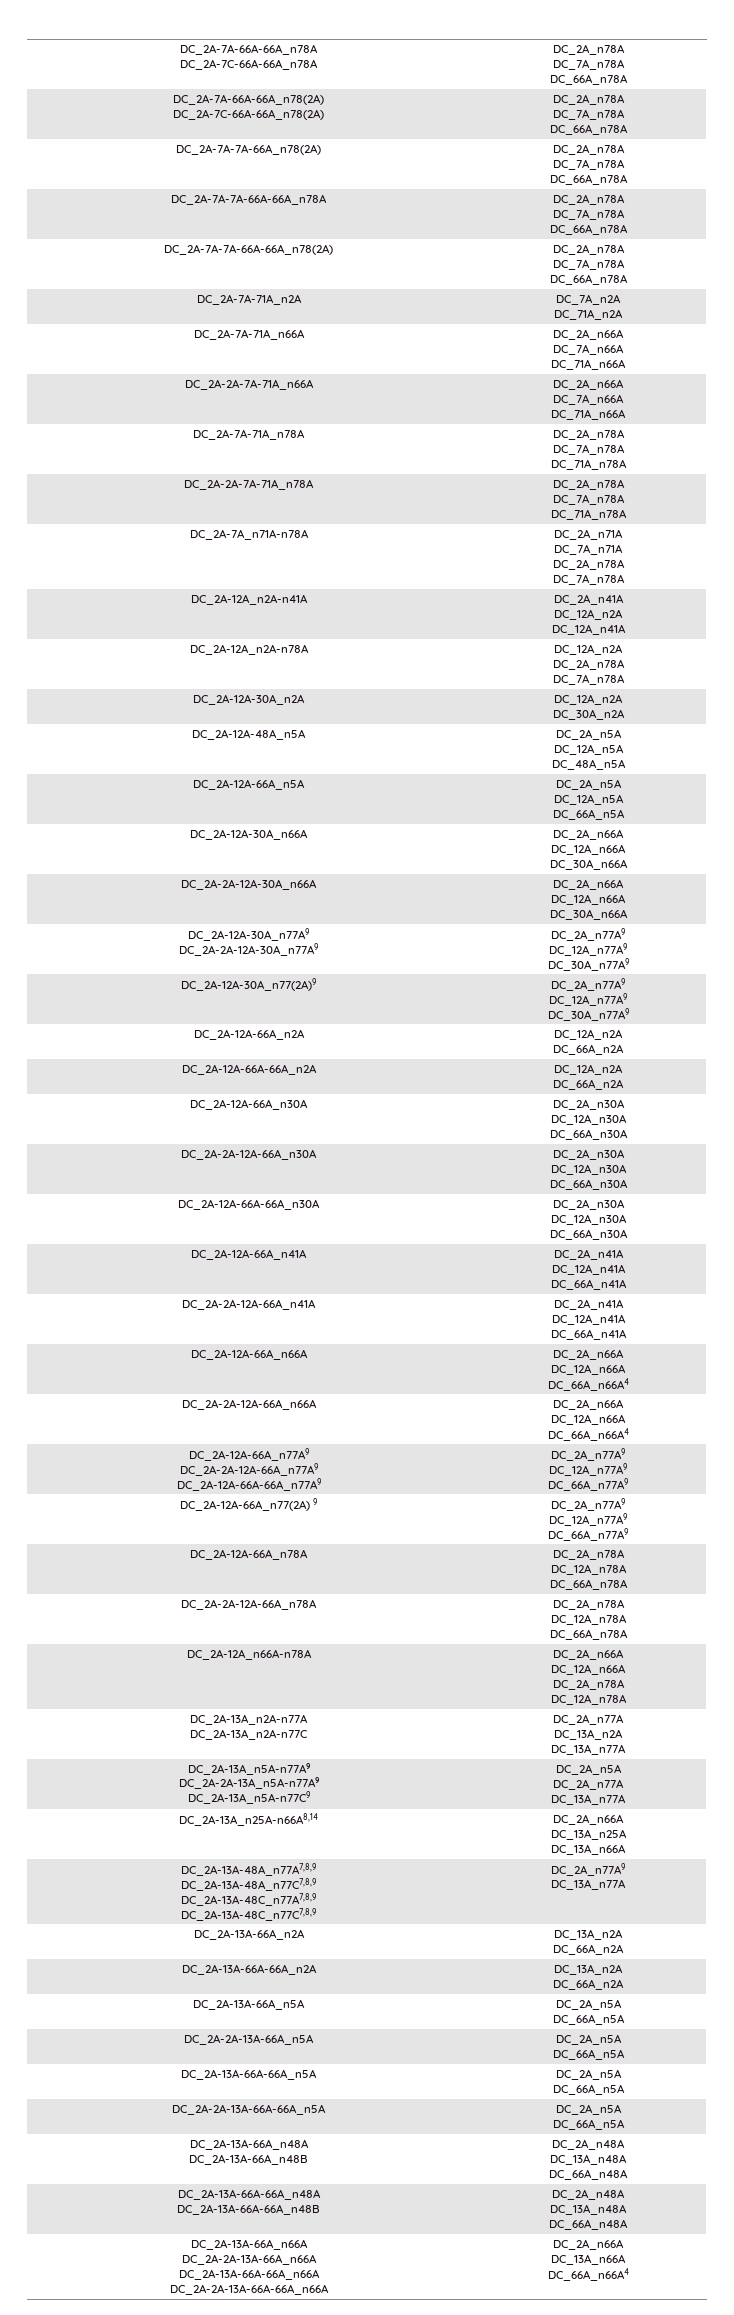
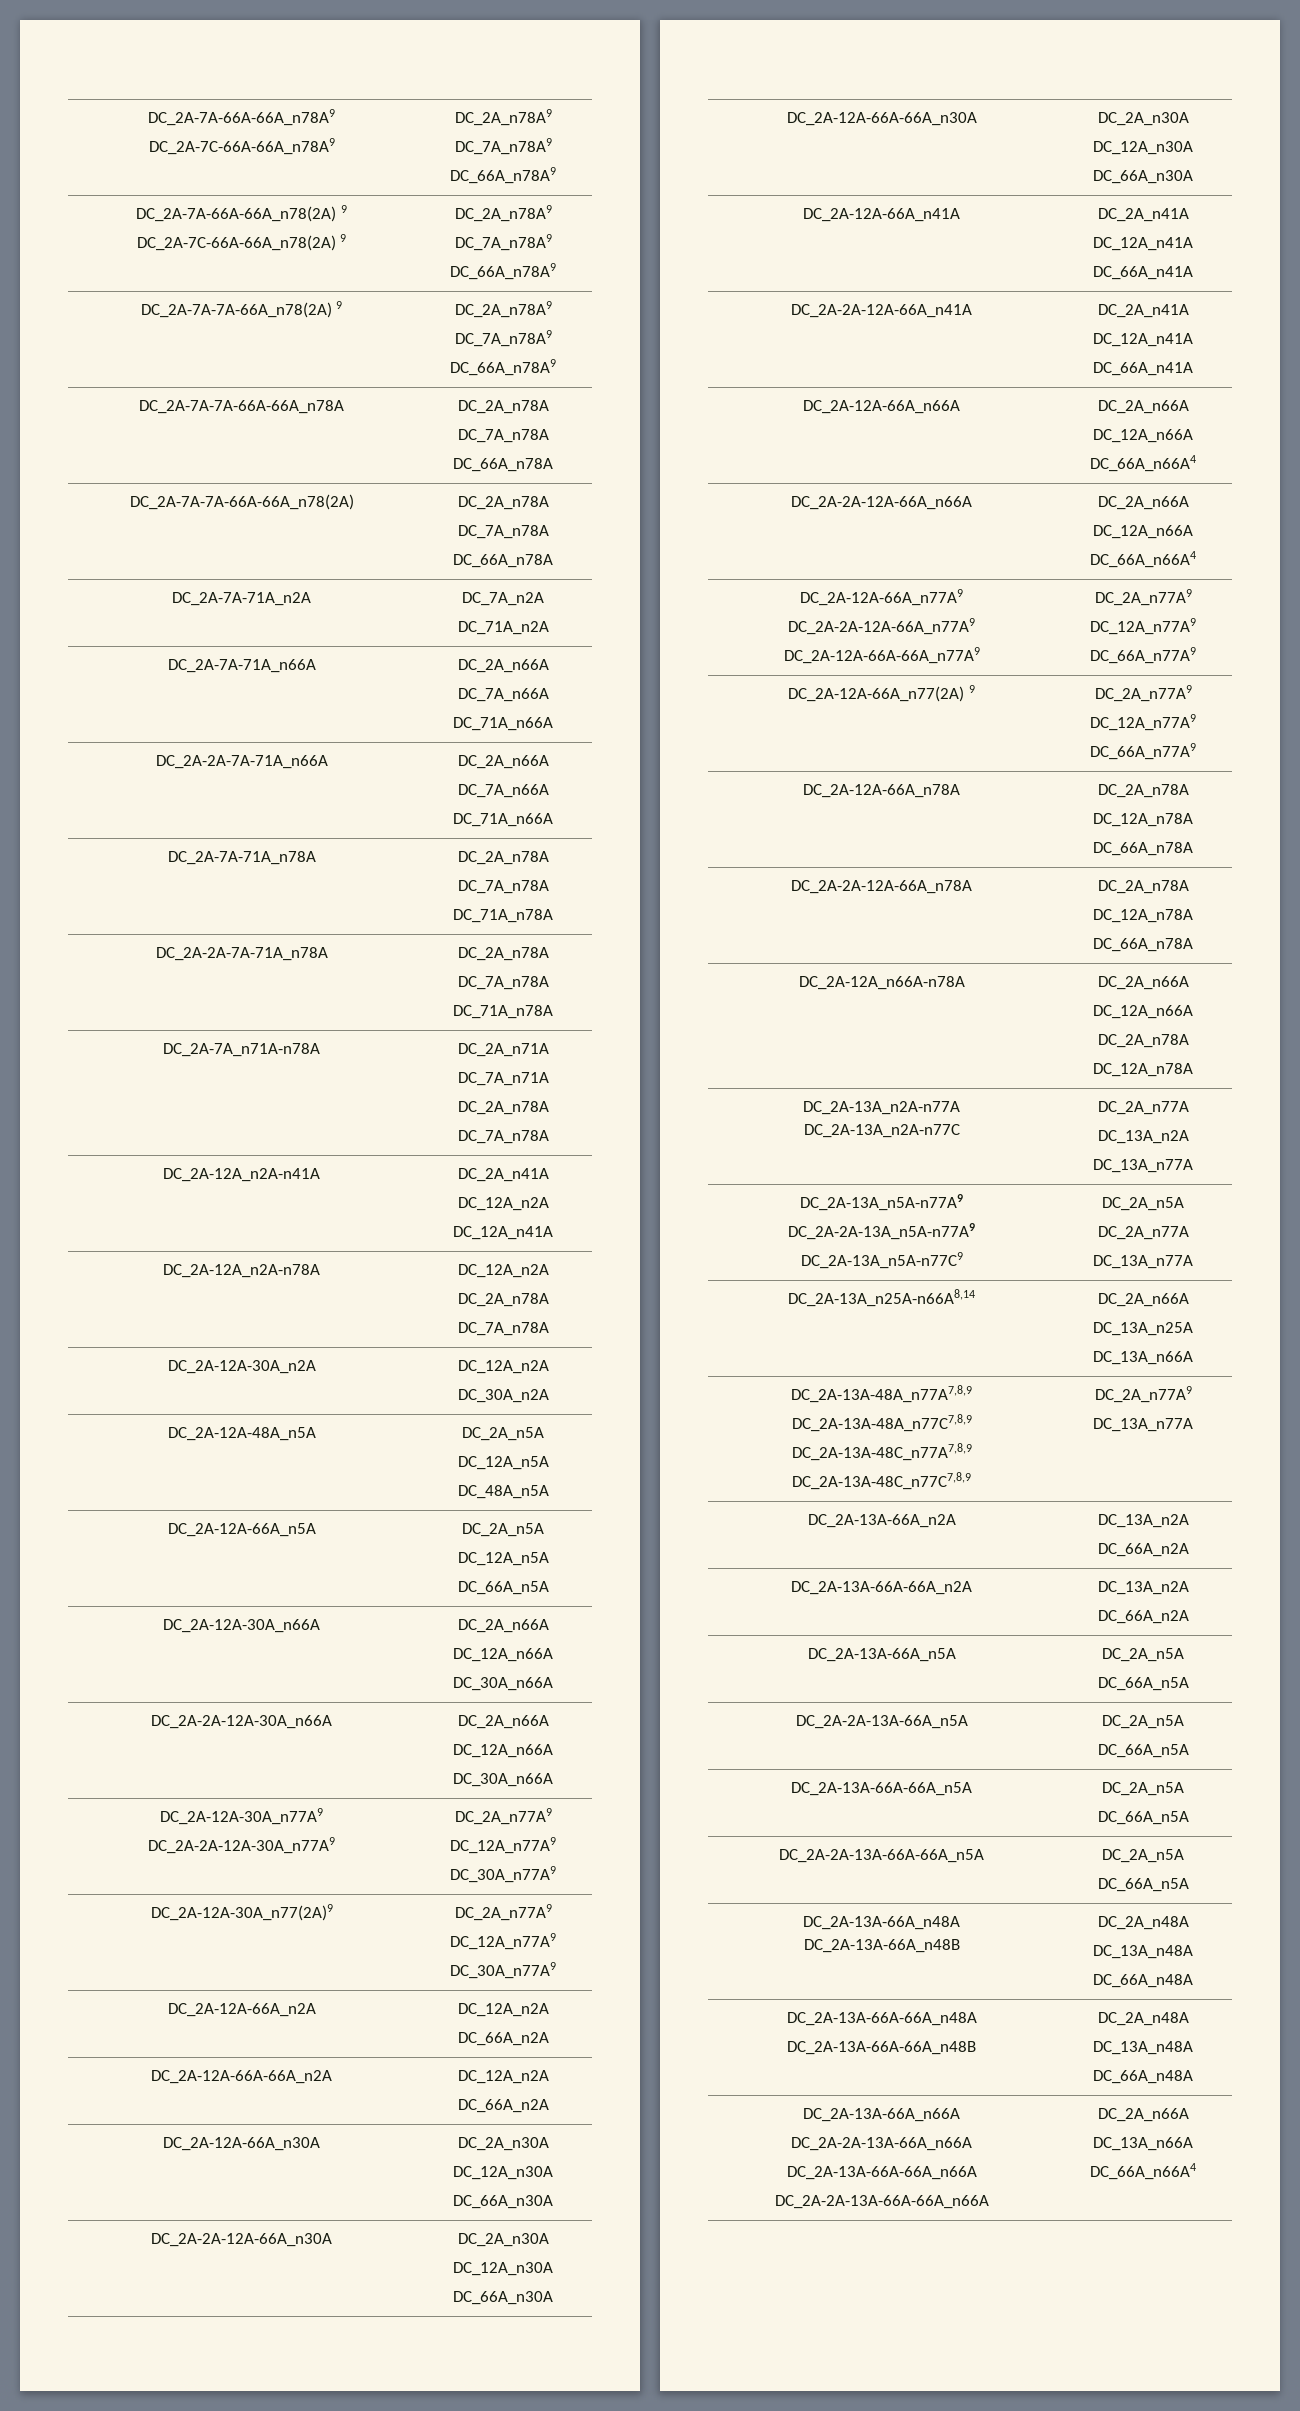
- DC_2A-7A-66A-66A_n78A
- DC_2A-7C-66A-66A_n78A | DC_2A_n78A
- DC_7A_n78A
- DC_66A_n78A
+ DC_2A-7A-66A-66A_n78A9
+ DC_2A-7C-66A-66A_n78A9 | DC_2A_n78A9
+ DC_7A_n78A9
+ DC_66A_n78A9
- DC_2A-7A-66A-66A_n78(2A)
- DC_2A-7C-66A-66A_n78(2A) | DC_2A_n78A
- DC_7A_n78A
- DC_66A_n78A
- DC_2A-7A-7A-66A_n78(2A) | DC_2A_n78A
- DC_7A_n78A
- DC_66A_n78A
+ DC_2A-7A-66A-66A_n78(2A) 9
+ DC_2A-7C-66A-66A_n78(2A) 9 | DC_2A_n78A9
+ DC_7A_n78A9
+ DC_66A_n78A9
+ DC_2A-7A-7A-66A_n78(2A) 9 | DC_2A_n78A9
+ DC_7A_n78A9
+ DC_66A_n78A9

